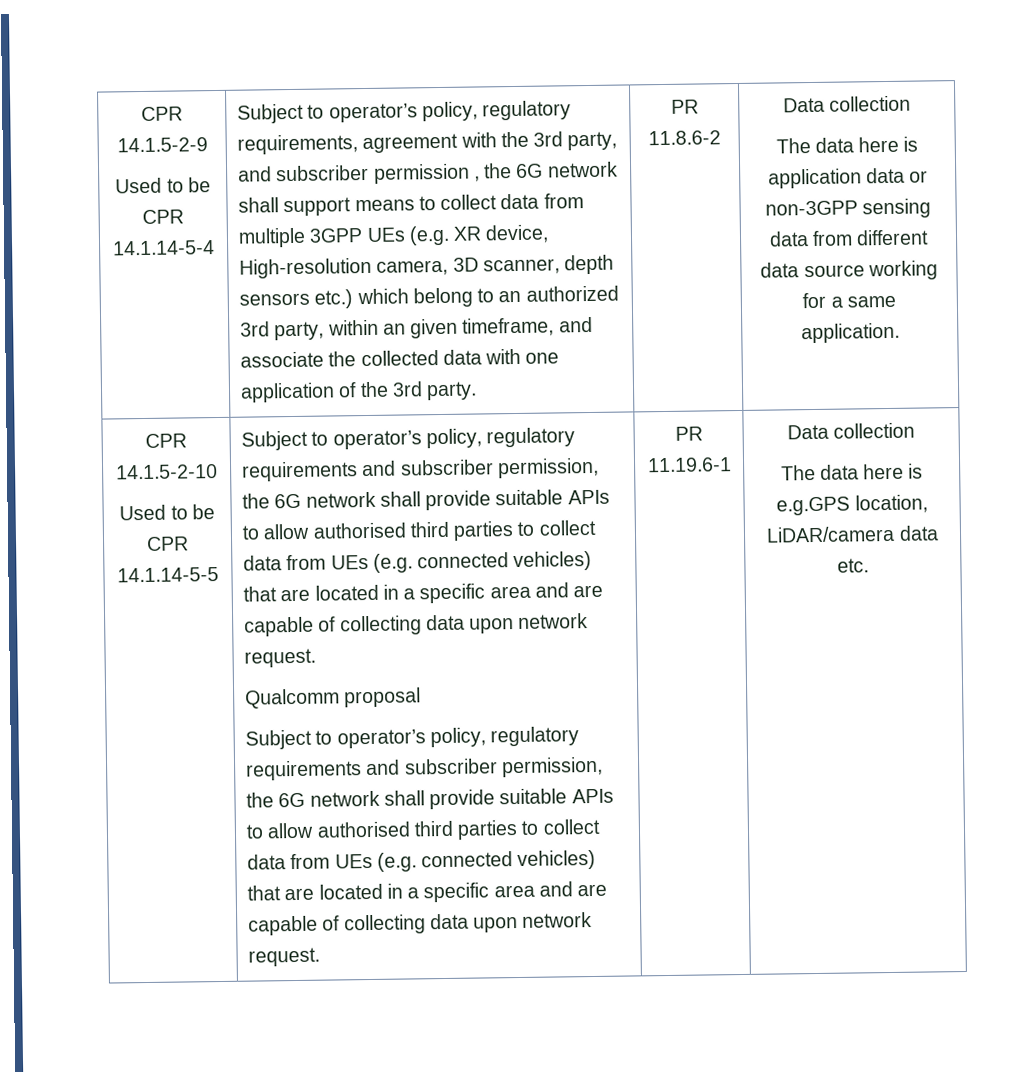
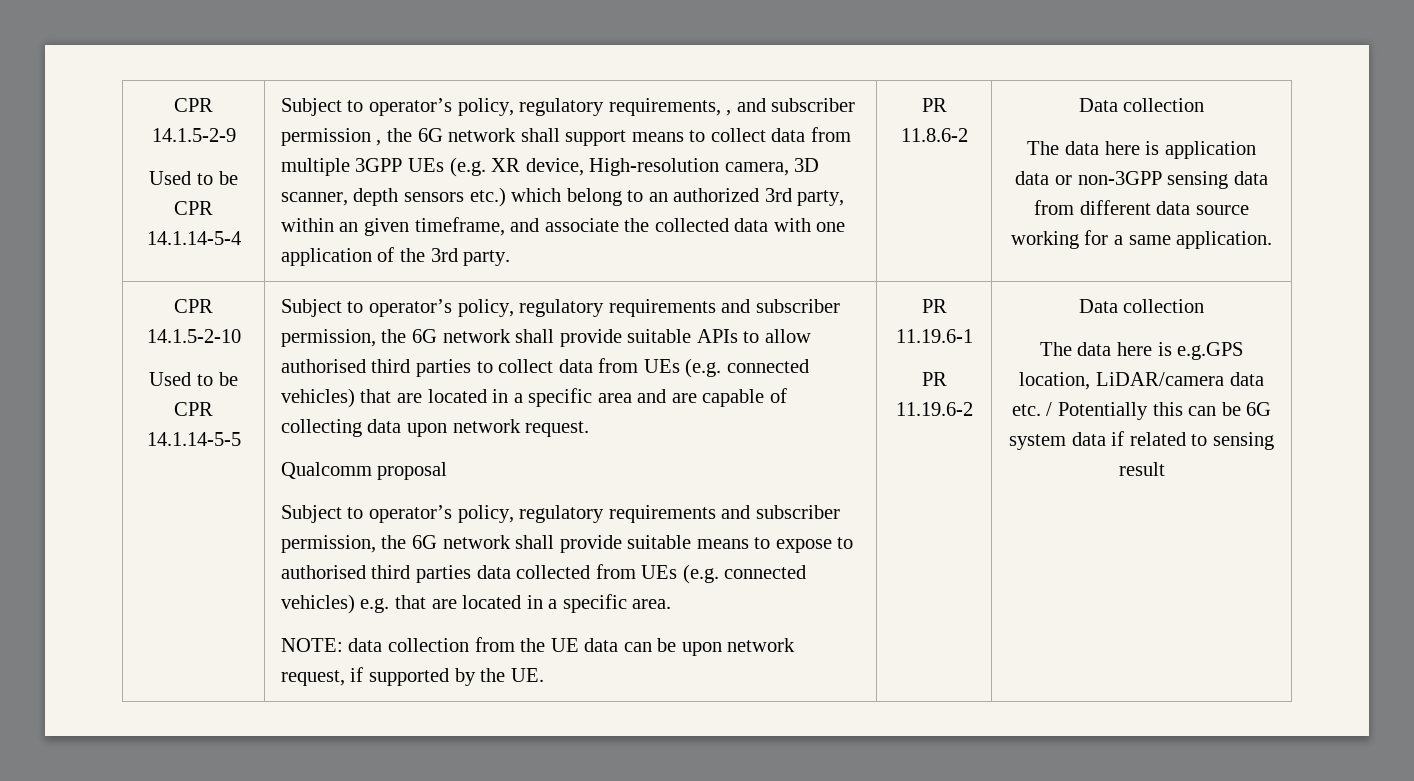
- Subject to operator’s policy, regulatory requirements, agreement with the 3rd party, and subscriber permission , the 6G network shall support means to collect data from multiple 3GPP UEs (e.g. XR device, High-resolution camera, 3D scanner, depth sensors etc.) which belong to an authorized 3rd party, within an given timeframe, and associate the collected data with one application of the 3rd party.
+ Subject to operator’s policy, regulatory requirements, , and subscriber permission , the 6G network shall support means to collect data from multiple 3GPP UEs (e.g. XR device, High-resolution camera, 3D scanner, depth sensors etc.) which belong to an authorized 3rd party, within an given timeframe, and associate the collected data with one application of the 3rd party.
  Qualcomm proposal
- Subject to operator’s policy, regulatory requirements and subscriber permission, the 6G network shall provide suitable APIs to allow authorised third parties to collect data from UEs (e.g. connected vehicles) that are located in a specific area and are capable of collecting data upon network request.
+ Subject to operator’s policy, regulatory requirements and subscriber permission, the 6G network shall provide suitable means to expose to authorised third parties data collected from UEs (e.g. connected vehicles) e.g. that are located in a specific area.
+ NOTE: data collection from the UE data can be upon network request, if supported by the UE.
+ PR 11.19.6-2
- The data here is e.g.GPS location, LiDAR/camera data etc.
+ The data here is e.g.GPS location, LiDAR/camera data etc. / Potentially this can be 6G system data if related to sensing result

